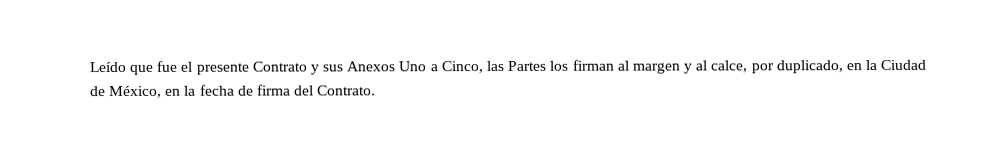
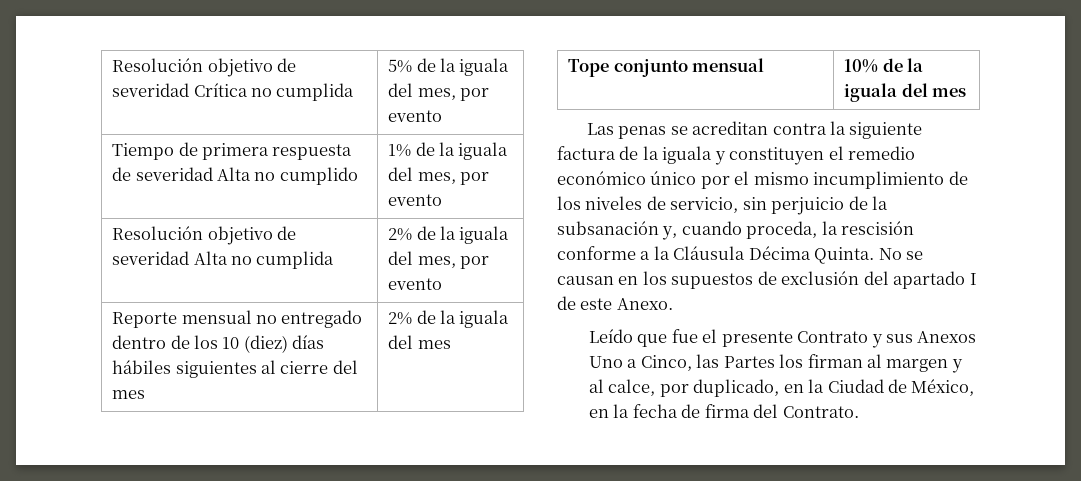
+ Resolución objetivo de severidad Crítica no cumplida | 5% de la iguala del mes, por evento
+ Tiempo de primera respuesta de severidad Alta no cumplido | 1% de la iguala del mes, por evento
+ Resolución objetivo de severidad Alta no cumplida | 2% de la iguala del mes, por evento
+ Reporte mensual no entregado dentro de los 10 (diez) días hábiles siguientes al cierre del mes | 2% de la iguala del mes
+ Tope conjunto mensual | 10% de la iguala del mes
+ Las penas se acreditan contra la siguiente factura de la iguala y constituyen el remedio económico único por el mismo incumplimiento de los niveles de servicio, sin perjuicio de la subsanación y, cuando proceda, la rescisión conforme a la Cláusula Décima Quinta. No se causan en los supuestos de exclusión del apartado I de este Anexo.

